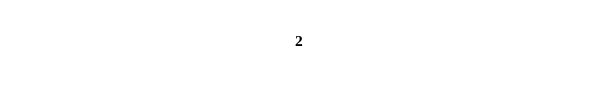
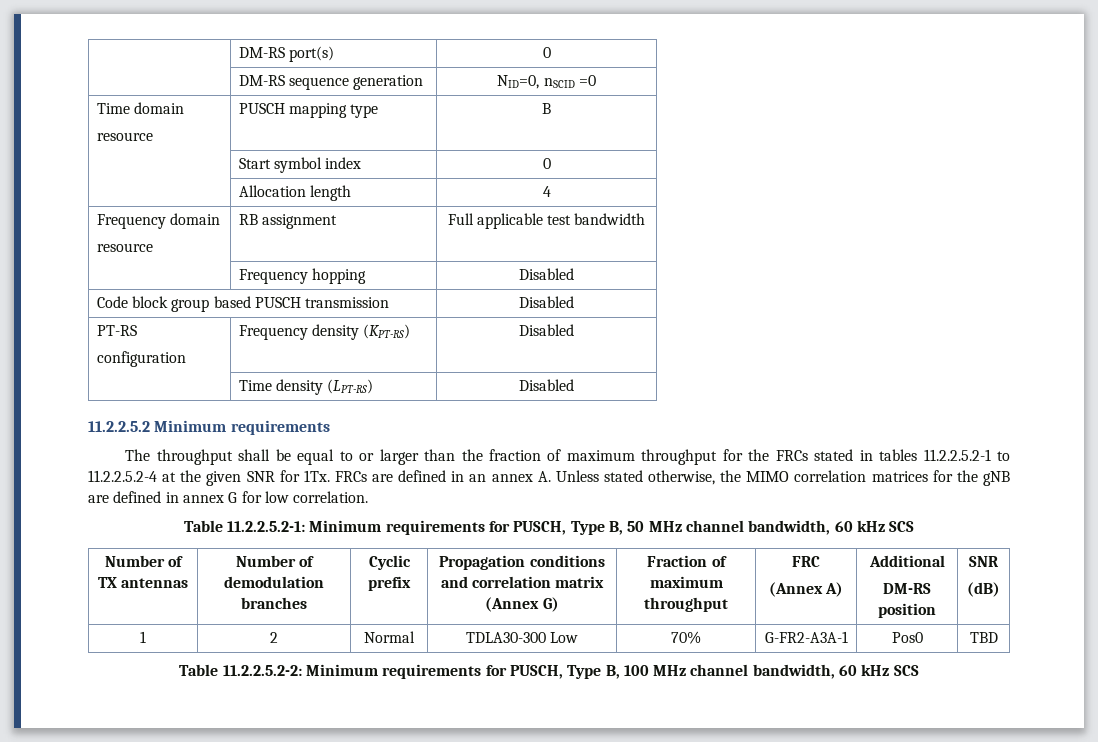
- 2
+ | DM-RS port(s) | 0
+ | DM-RS sequence generation | NID=0, nSCID =0
+ Time domain
+ resource | PUSCH mapping type | B
+ | Start symbol index | 0
+ | Allocation length | 4
+ Frequency domain
+ resource | RB assignment | Full applicable test bandwidth
+ | Frequency hopping | Disabled
+ Code block group based PUSCH transmission | Disabled
+ PT-RS
+ configuration | Frequency density (KPT-RS) | Disabled
+ | Time density (LPT-RS) | Disabled
+ 11.2.2.5.2 Minimum requirements
+ The throughput shall be equal to or larger than the fraction of maximum throughput for the FRCs stated in tables 11.2.2.5.2-1 to 11.2.2.5.2-4 at the given SNR for 1Tx. FRCs are defined in an annex A. Unless stated otherwise, the MIMO correlation matrices for the gNB are defined in annex G for low correlation.
+ Table 11.2.2.5.2-1: Minimum requirements for PUSCH, Type B, 50 MHz channel bandwidth, 60 kHz SCS
+ Number of TX antennas | Number of demodulation branches | Cyclic prefix | Propagation conditions and correlation matrix (Annex G) | Fraction of maximum throughput | FRC
+ (Annex A) | Additional
+ DM-RS position | SNR
+ (dB)
+ 1 | 2 | Normal | TDLA30-300 Low | 70% | G-FR2-A3A-1 | Pos0 | TBD
+ Table 11.2.2.5.2-2: Minimum requirements for PUSCH, Type B, 100 MHz channel bandwidth, 60 kHz SCS

